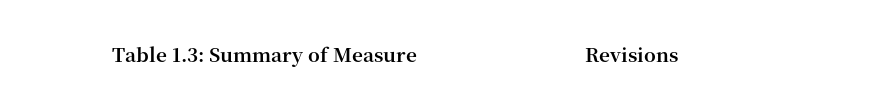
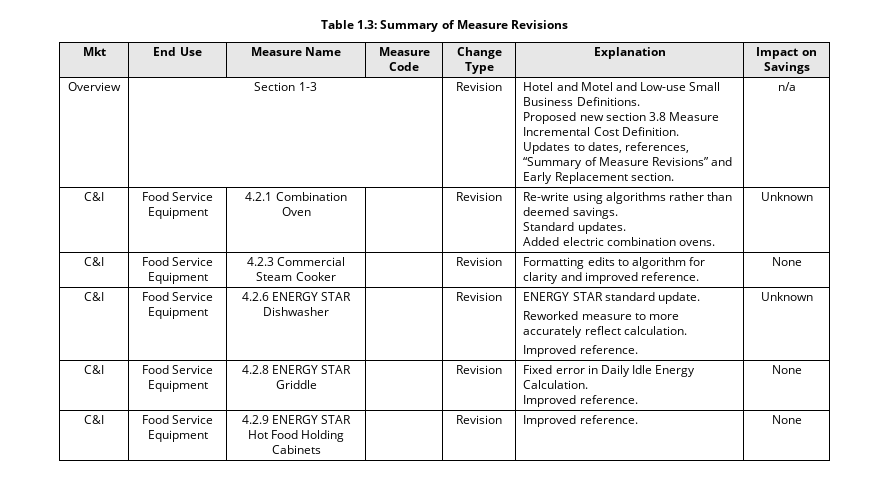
+ Mkt | End Use | Measure Name | Measure Code | Change Type | Explanation | Impact on Savings
+ Overview | Section 1-3 | Revision | Hotel and Motel and Low-use Small Business Definitions.
+ Proposed new section 3.8 Measure Incremental Cost Definition.
+ Updates to dates, references, “Summary of Measure Revisions” and Early Replacement section. | n/a
+ C&I | Food Service Equipment | 4.2.1 Combination Oven | | Revision | Re-write using algorithms rather than deemed savings.
+ Standard updates.
+ Added electric combination ovens. | Unknown
+ C&I | Food Service Equipment | 4.2.3 Commercial Steam Cooker | | Revision | Formatting edits to algorithm for clarity and improved reference. | None
+ C&I | Food Service Equipment | 4.2.6 ENERGY STAR Dishwasher | | Revision | ENERGY STAR standard update.
+ Reworked measure to more accurately reflect calculation.
+ Improved reference. | Unknown
+ C&I | Food Service Equipment | 4.2.8 ENERGY STAR Griddle | | Revision | Fixed error in Daily Idle Energy Calculation.
+ Improved reference. | None
+ C&I | Food Service Equipment | 4.2.9 ENERGY STAR Hot Food Holding Cabinets | | Revision | Improved reference. | None

